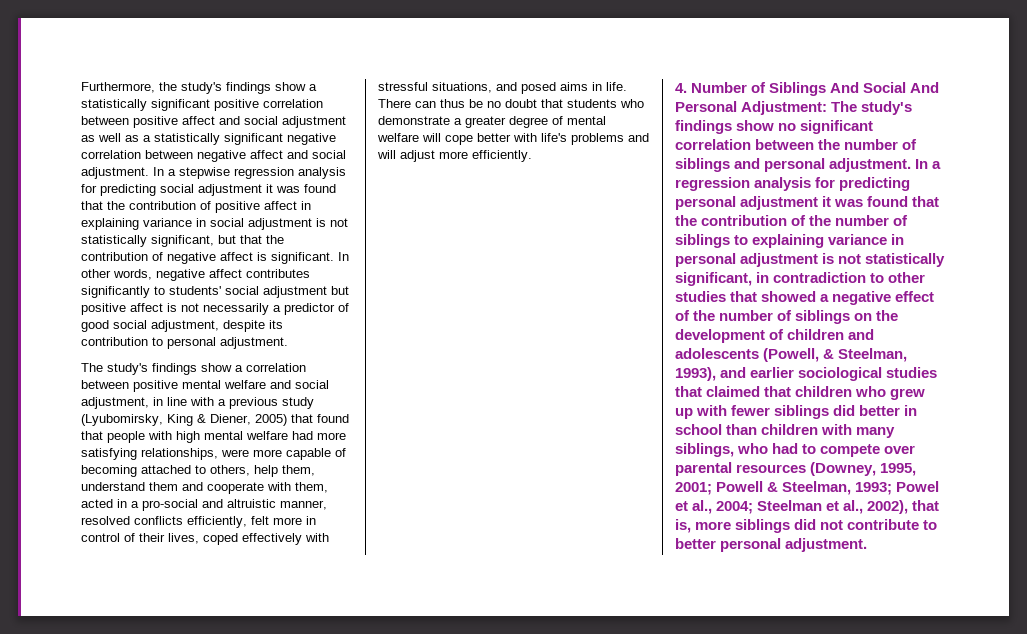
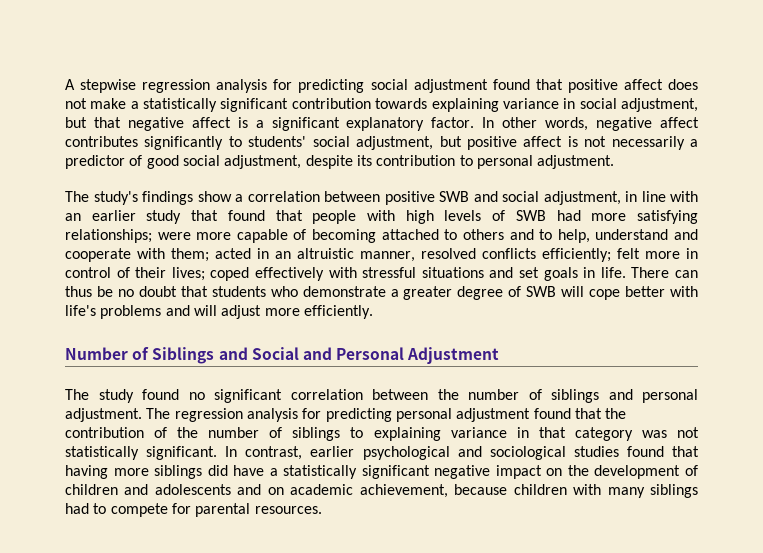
- Furthermore, the study's findings show a statistically significant positive correlation between positive affect and social adjustment as well as a statistically significant negative correlation between negative affect and social adjustment. In a stepwise regression analysis for predicting social adjustment it was found that the contribution of positive affect in explaining variance in social adjustment is not statistically significant, but that the contribution of negative affect is significant.
+ A stepwise regression analysis for predicting social adjustment found that positive affect does not make a statistically significant contribution towards explaining variance in social adjustment, but that negative affect is a significant explanatory factor.
- In other words, negative affect contributes significantly to students' social adjustment but positive affect is not necessarily a predictor of good social adjustment, despite its contribution to personal adjustment.
+ In other words, negative affect contributes significantly to students' social adjustment, but positive affect is not necessarily a predictor of good social adjustment, despite its contribution to personal adjustment.
- The study's findings show a correlation between positive mental welfare and social adjustment, in line with a previous study (Lyubomirsky, King & Diener, 2005) that found that people with high mental welfare had more satisfying relationships, were more capable of becoming attached to others, help them, understand them and cooperate with them, acted in a pro-social and altruistic manner, resolved conflicts efficiently, felt more in control of their lives, coped effectively with stressful situations, and posed aims in life.
+ The study's findings show a correlation between positive SWB and social adjustment, in line with an earlier study that found that people with high levels of SWB had more satisfying relationships; were more capable of becoming attached to others and to help, understand and cooperate with them; acted in an altruistic manner, resolved conflicts efficiently; felt more in control of their lives; coped effectively with stressful situations and set goals in life.
- There can thus be no doubt that students who demonstrate a greater degree of mental welfare will cope better with life's problems and will adjust more efficiently.
+ There can thus be no doubt that students who demonstrate a greater degree of SWB will cope better with life's problems and will adjust more efficiently.
- 4. Number of Siblings And Social And Personal Adjustment: The study's findings show no significant correlation between the number of siblings and personal adjustment.
+ Number of Siblings and Social and Personal Adjustment
+ The study found no significant correlation between the number of siblings and personal adjustment.
- In a regression analysis for predicting personal adjustment it was found that the contribution of the number of siblings to explaining variance in personal adjustment is not statistically significant, in contradiction to other studies that showed a negative effect of the number of siblings on the development of children and adolescents (Powell, & Steelman, 1993), and earlier sociological studies that claimed that children who grew up with fewer siblings did better in school than children with many siblings, who had to compete over parental resources (Downey, 1995, 2001; Powell & Steelman, 1993; Powel et al., 2004; Steelman et al., 2002), that is, more siblings did not contribute to better personal adjustment.
+ The regression analysis for predicting personal adjustment found that the contribution of the number of siblings to explaining variance in that category was not statistically significant. In contrast, earlier psychological and sociological studies found that having more siblings did have a statistically significant negative impact on the development of children and adolescents and on academic achievement, because children with many siblings had to compete for parental resources.

